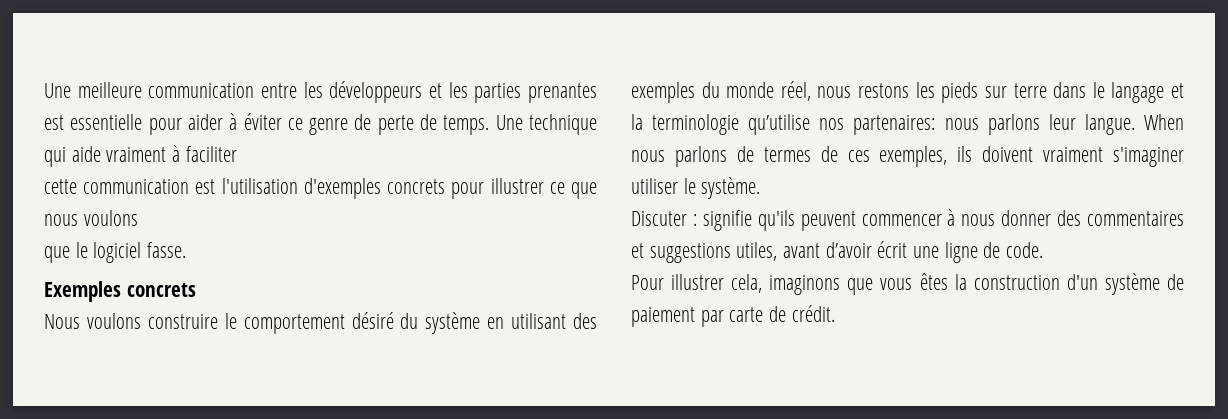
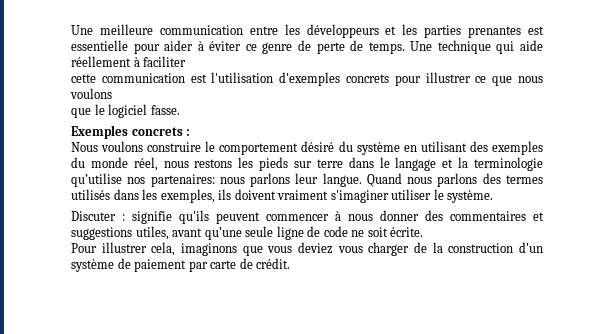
- Une technique qui aide vraiment à faciliter
+ Une technique qui aide réellement à faciliter
- Exemples concrets
+ Exemples concrets :
- When nous parlons de termes de ces exemples, ils doivent vraiment s'imaginer utiliser le système.
+ Quand nous parlons des termes utilisés dans les exemples, ils doivent vraiment s'imaginer utiliser le système.
- Discuter : signifie qu'ils peuvent commencer à nous donner des commentaires et suggestions utiles, avant d’avoir écrit une ligne de code.
+ Discuter : signifie qu'ils peuvent commencer à nous donner des commentaires et suggestions utiles, avant qu’une seule ligne de code ne soit écrite.
- Pour illustrer cela, imaginons que vous êtes la construction d'un système de paiement par carte de crédit.
+ Pour illustrer cela, imaginons que vous deviez vous charger de la construction d'un système de paiement par carte de crédit.

